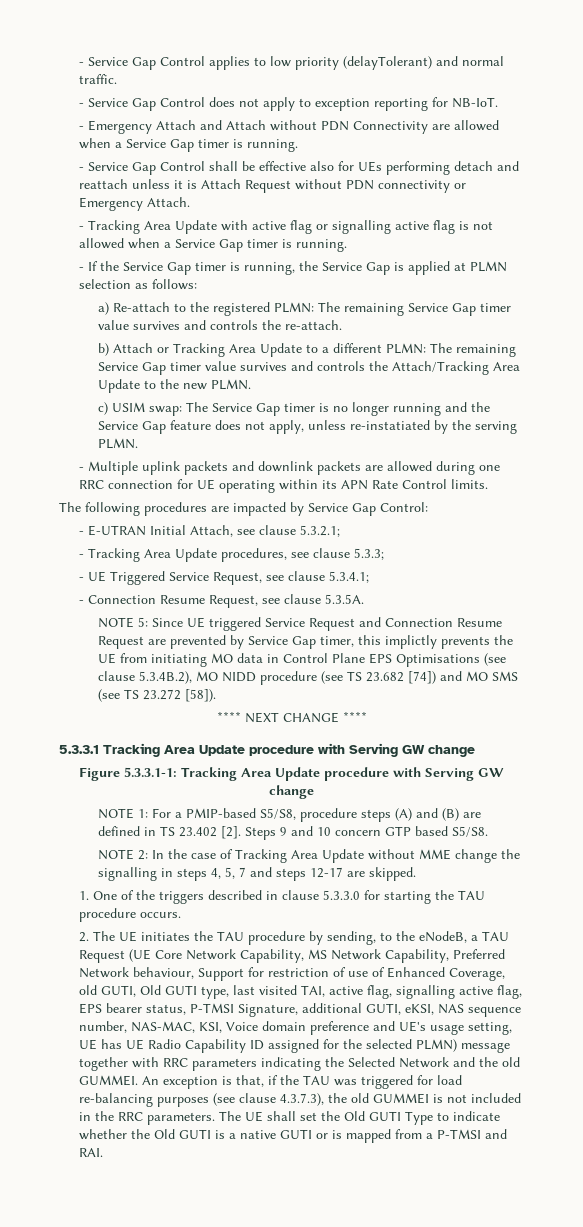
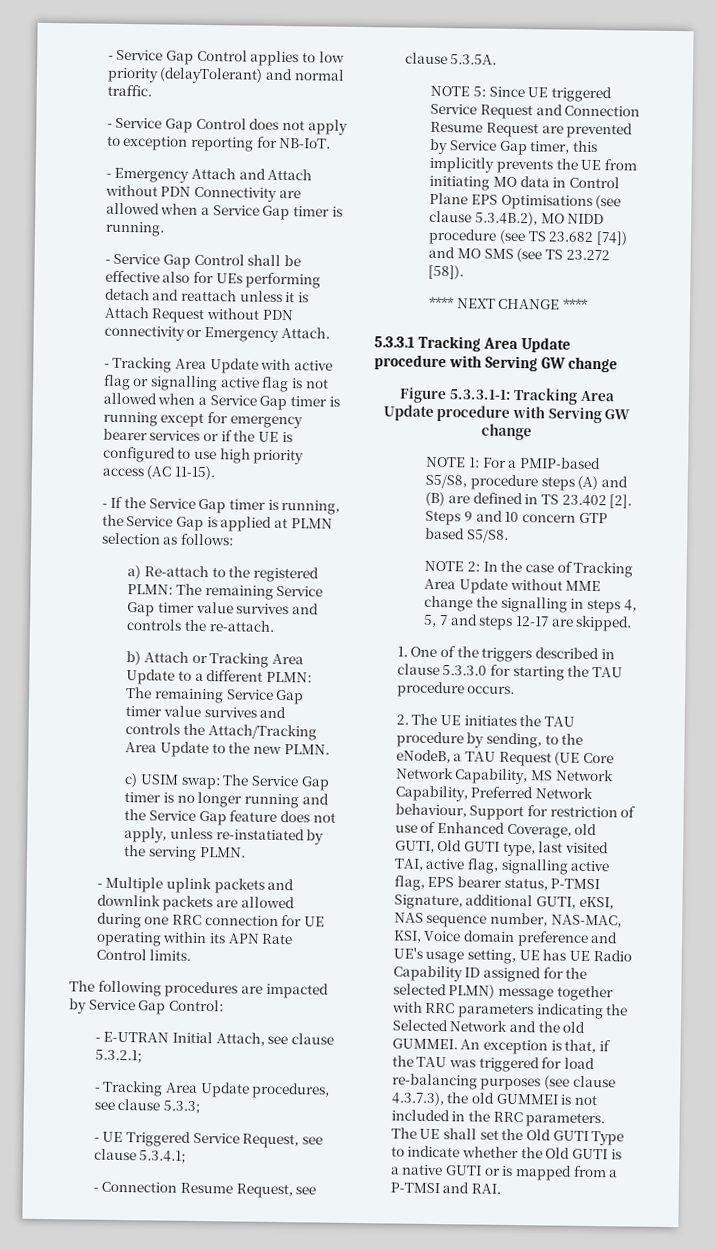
- - Tracking Area Update with active flag or signalling active flag is not allowed when a Service Gap timer is running.
+ - Tracking Area Update with active flag or signalling active flag is not allowed when a Service Gap timer is running except for emergency bearer services or if the UE is configured to use high priority access (AC 11-15).
- NOTE 5: Since UE triggered Service Request and Connection Resume Request are prevented by Service Gap timer, this implictly prevents the UE from initiating MO data in Control Plane EPS Optimisations (see clause 5.3.4B.2), MO NIDD procedure (see TS 23.682 [74]) and MO SMS (see TS 23.272 [58]).
+ NOTE 5: Since UE triggered Service Request and Connection Resume Request are prevented by Service Gap timer, this implicitly prevents the UE from initiating MO data in Control Plane EPS Optimisations (see clause 5.3.4B.2), MO NIDD procedure (see TS 23.682 [74]) and MO SMS (see TS 23.272 [58]).

